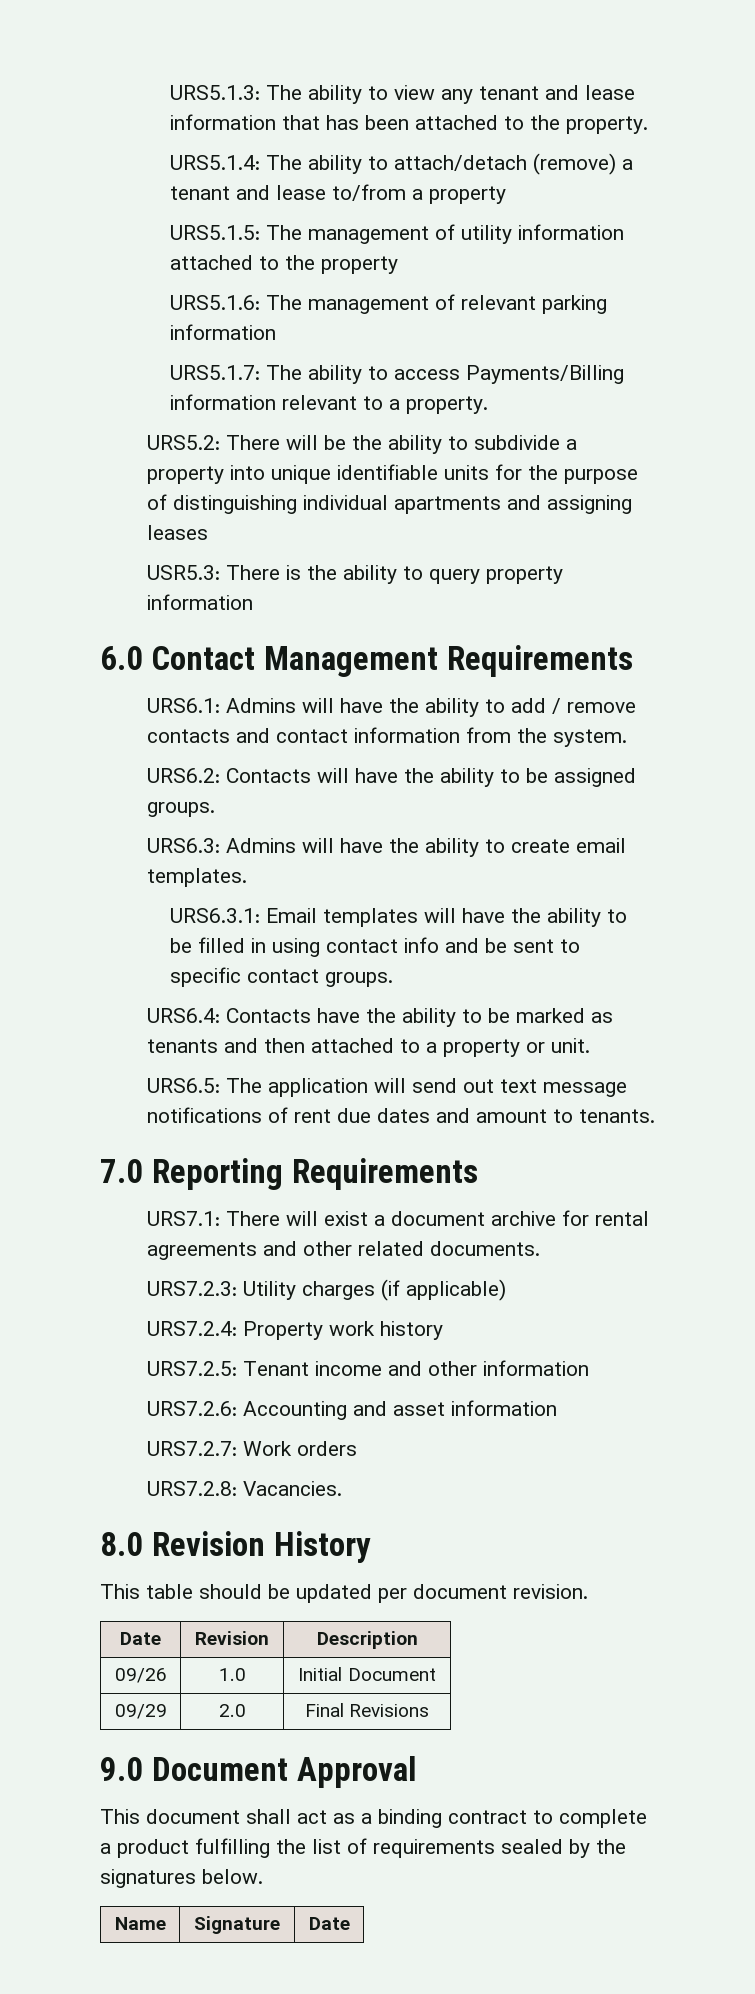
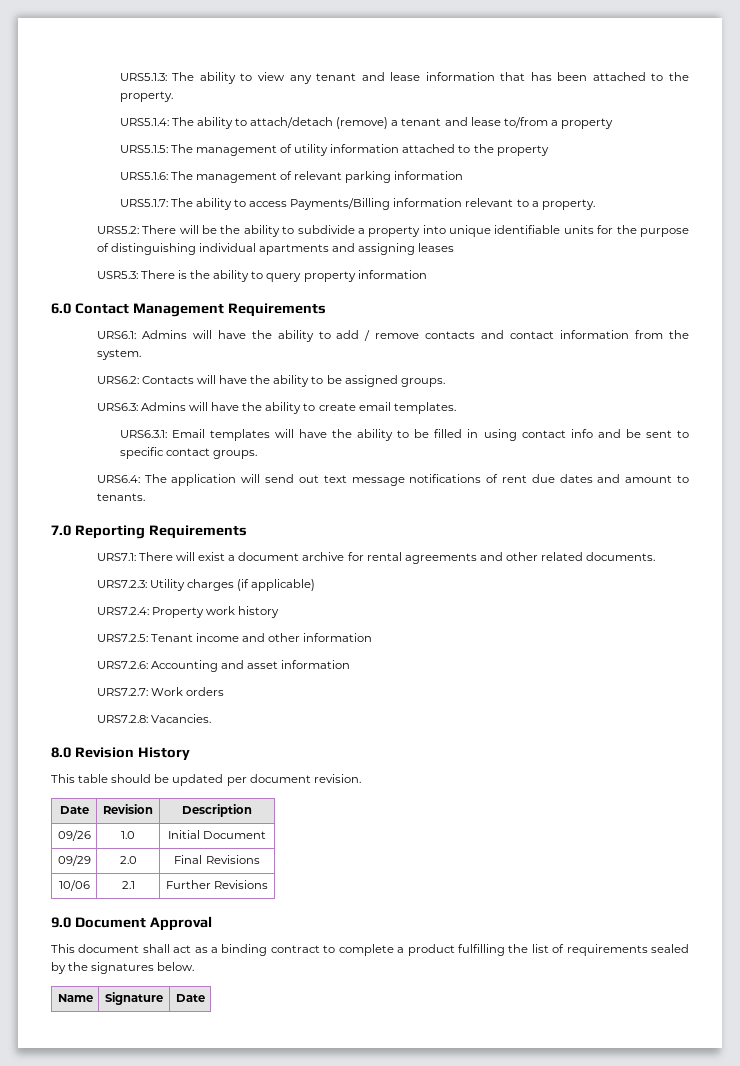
- URS6.4: Contacts have the ability to be marked as tenants and then attached to a property or unit.
- URS6.5: The application will send out text message notifications of rent due dates and amount to tenants.
+ URS6.4: The application will send out text message notifications of rent due dates and amount to tenants.
+ 10/06 | 2.1 | Further Revisions

